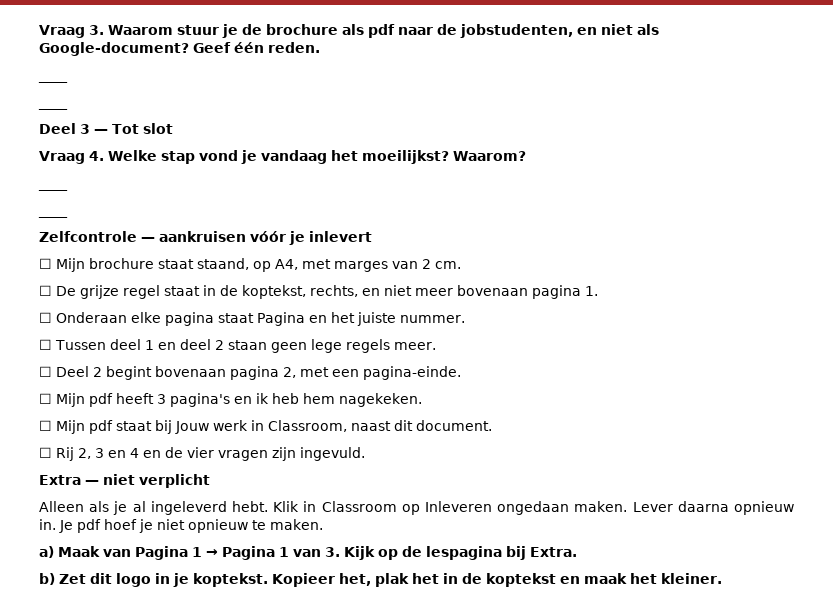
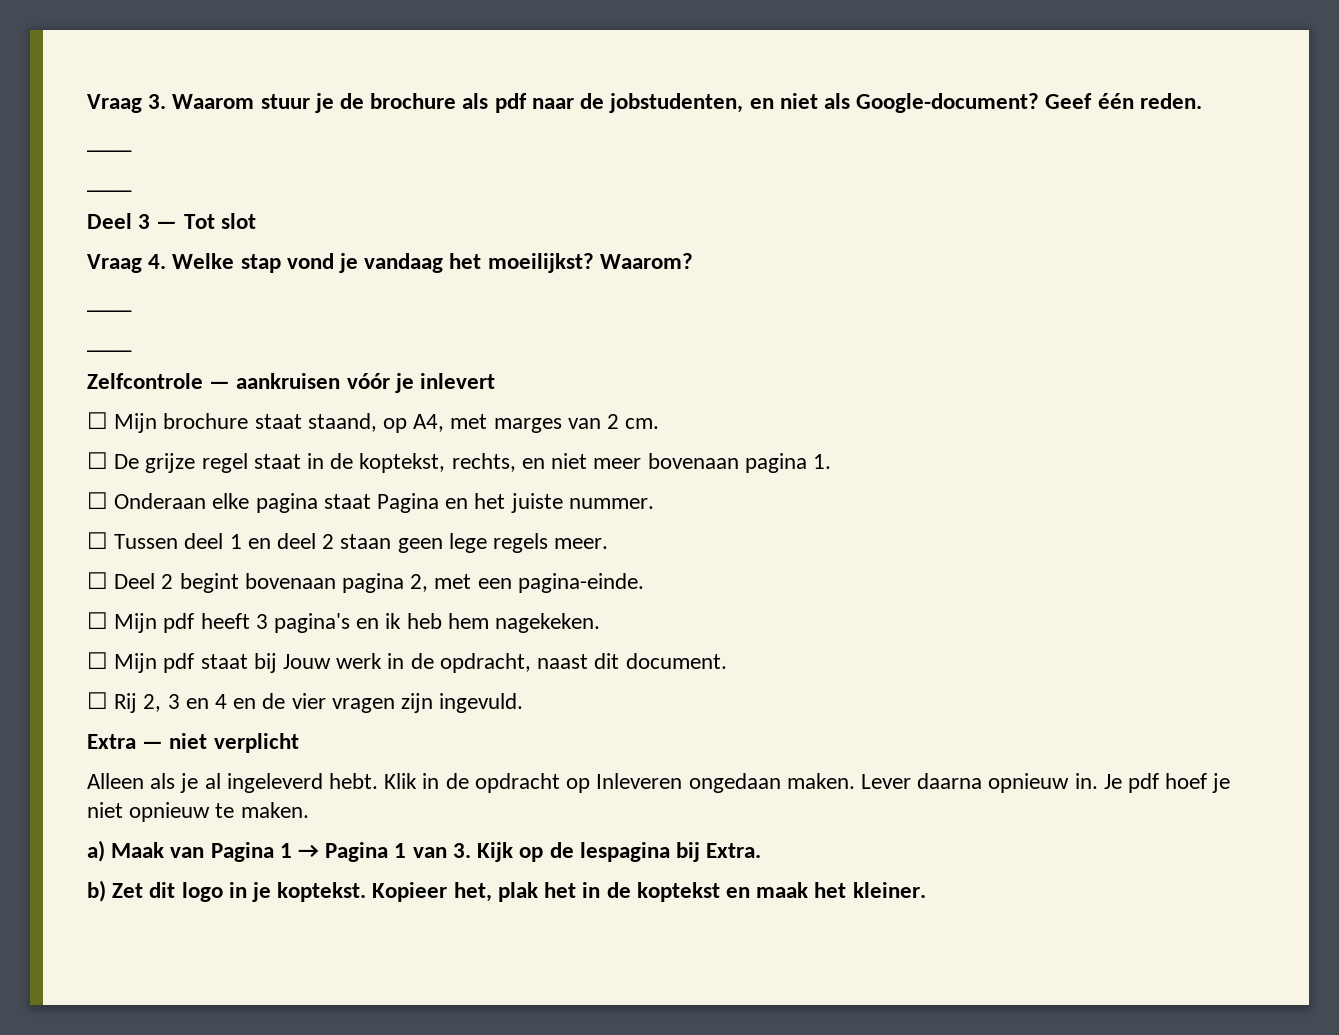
- ☐ Mijn pdf staat bij Jouw werk in Classroom, naast dit document.
+ ☐ Mijn pdf staat bij Jouw werk in de opdracht, naast dit document.
- Klik in Classroom op Inleveren ongedaan maken.
+ Klik in de opdracht op Inleveren ongedaan maken.

